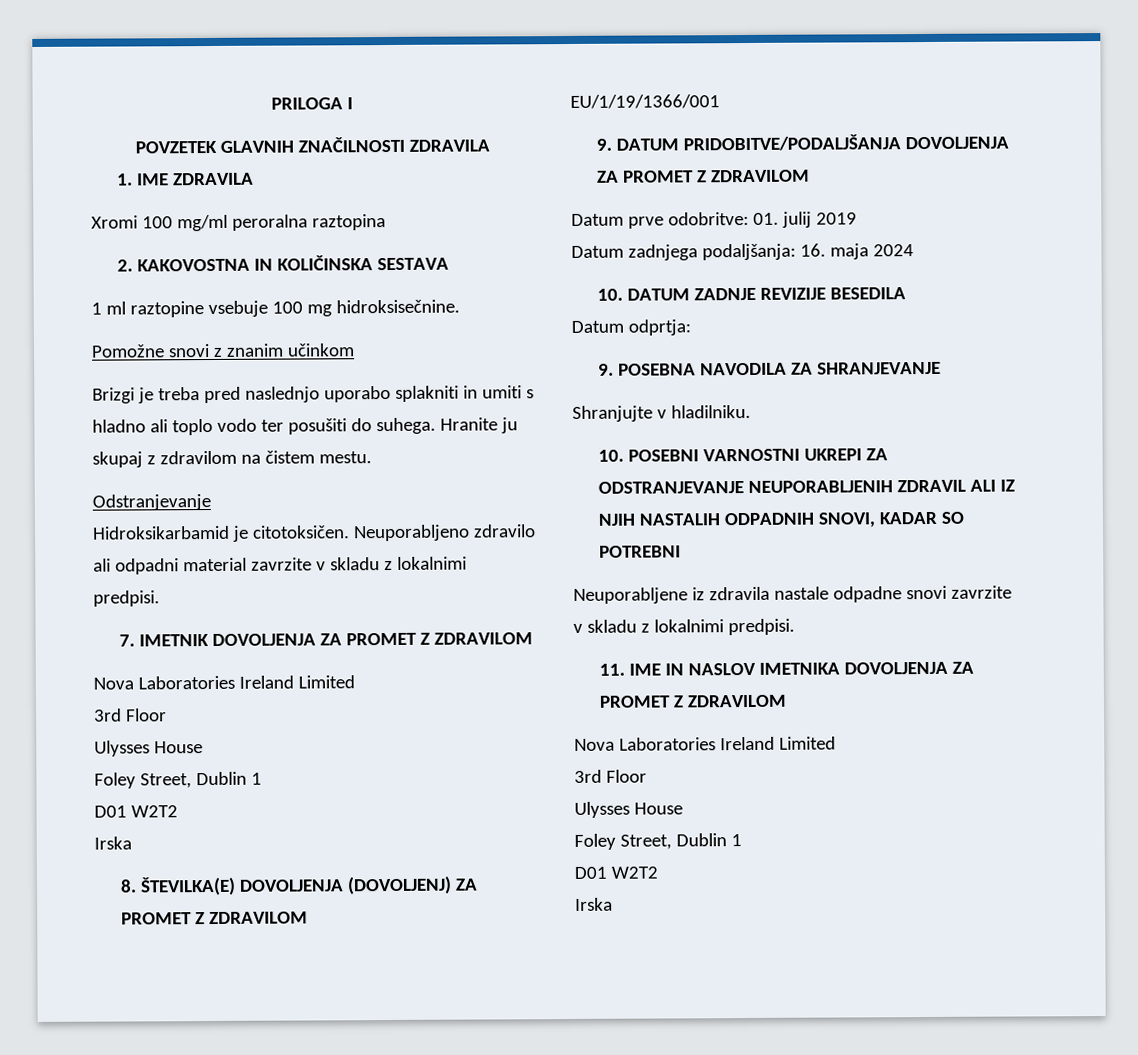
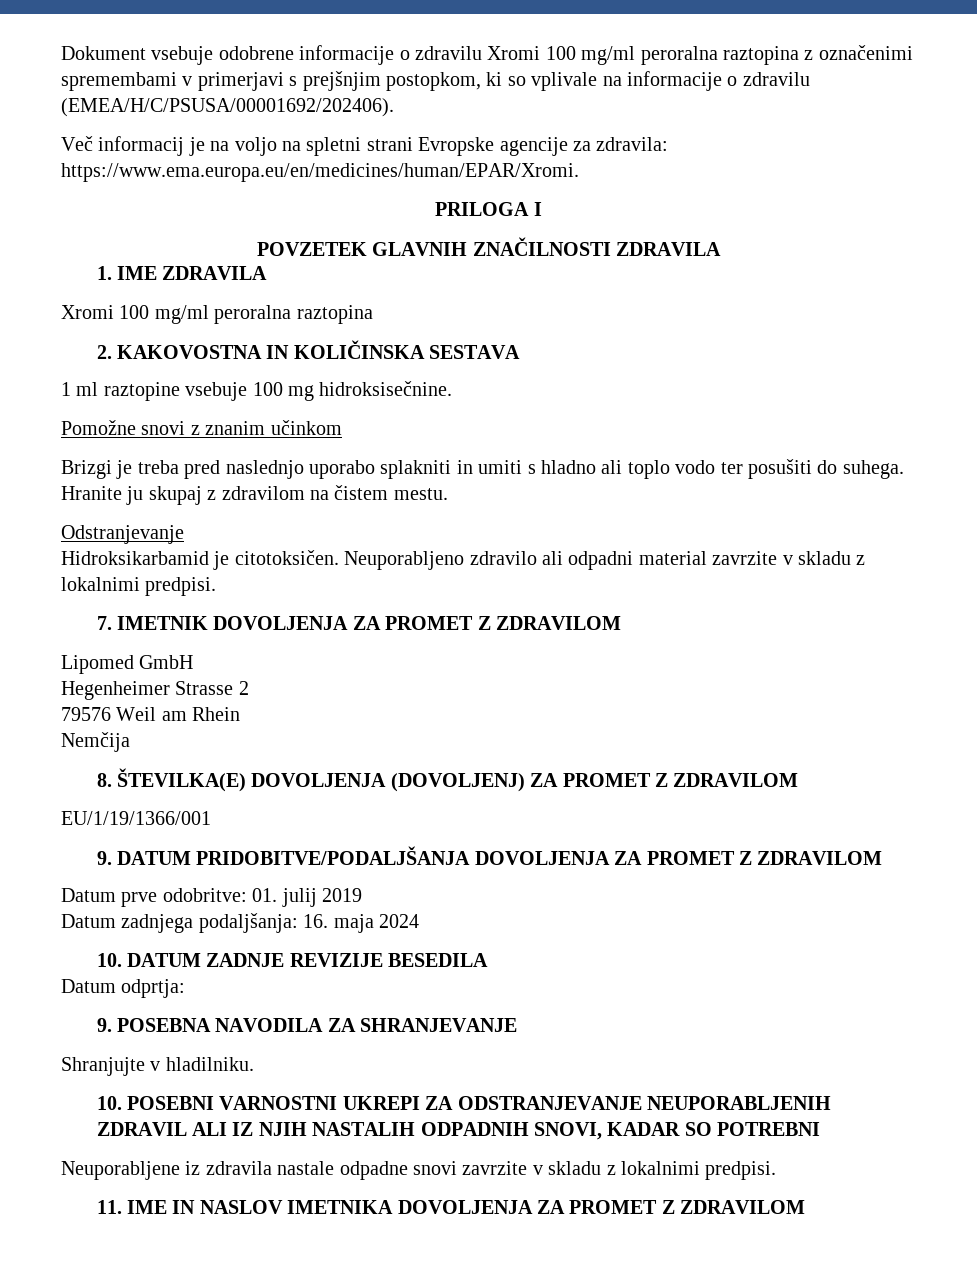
+ Dokument vsebuje odobrene informacije o zdravilu Xromi 100 mg/ml peroralna raztopina z označenimi spremembami v primerjavi s prejšnjim postopkom, ki so vplivale na informacije o zdravilu (EMEA/H/C/PSUSA/00001692/202406).
+ Več informacij je na voljo na spletni strani Evropske agencije za zdravila: https://www.ema.europa.eu/en/medicines/human/EPAR/Xromi.
  7. IMETNIK DOVOLJENJA ZA PROMET Z ZDRAVILOM
- Nova Laboratories Ireland Limited
- 3rd Floor
- Ulysses House
- Foley Street, Dublin 1
- D01 W2T2
- Irska
+ Lipomed GmbH
+ Hegenheimer Strasse 2
+ 79576 Weil am Rhein
+ Nemčija
  11. IME IN NASLOV IMETNIKA DOVOLJENJA ZA PROMET Z ZDRAVILOM
- Nova Laboratories Ireland Limited
- 3rd Floor
- Ulysses House
- Foley Street, Dublin 1
- D01 W2T2
- Irska

